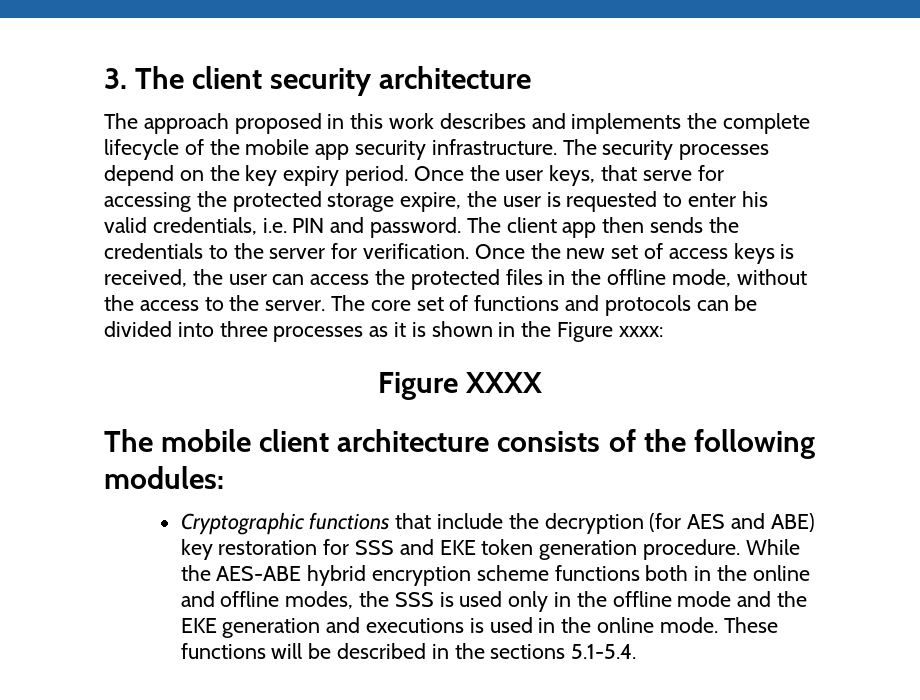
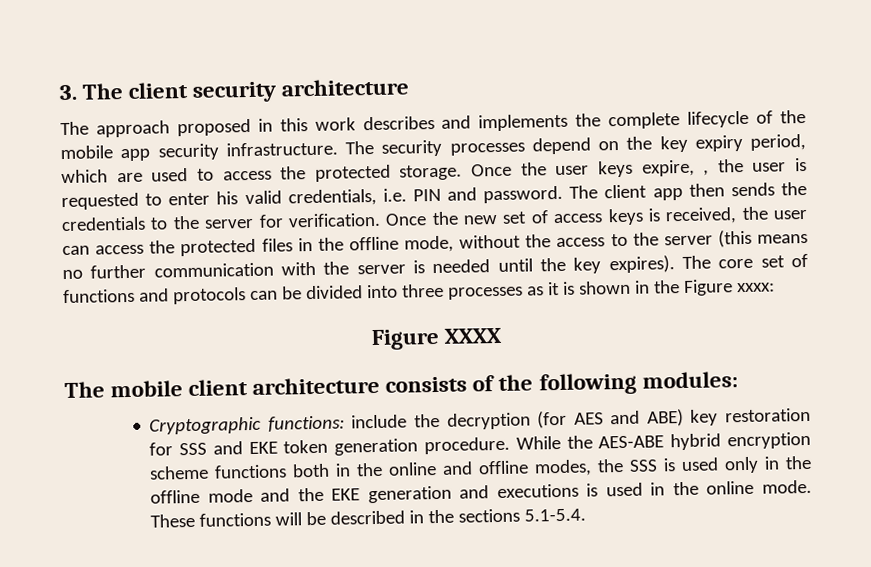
- The security processes depend on the key expiry period. Once the user keys, that serve for accessing the protected storage expire, the user is requested to enter his valid credentials, i.e. PIN and password.
+ The security processes depend on the key expiry period, which are used to access the protected storage. Once the user keys expire, , the user is requested to enter his valid credentials, i.e. PIN and password.
- Once the new set of access keys is received, the user can access the protected files in the offline mode, without the access to the server.
+ Once the new set of access keys is received, the user can access the protected files in the offline mode, without the access to the server (this means no further communication with the server is needed until the key expires).
- Cryptographic functions that include the decryption (for AES and ABE) key restoration for SSS and EKE token generation procedure.
+ Cryptographic functions: include the decryption (for AES and ABE) key restoration for SSS and EKE token generation procedure.

